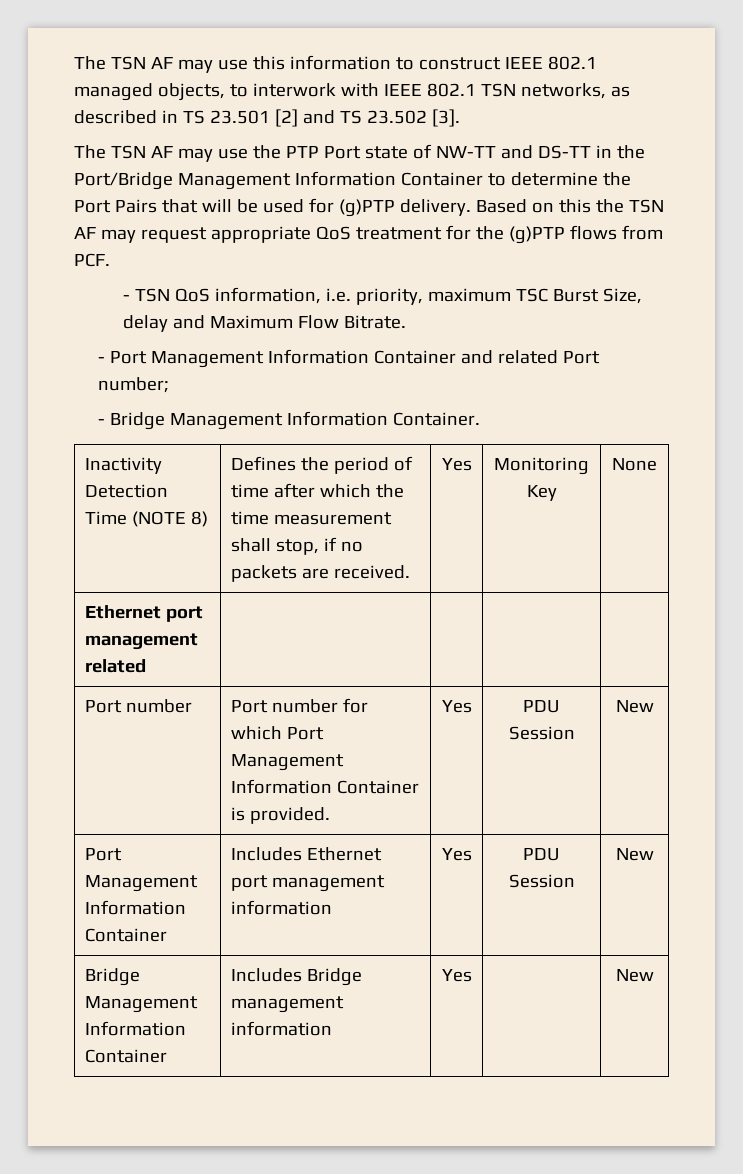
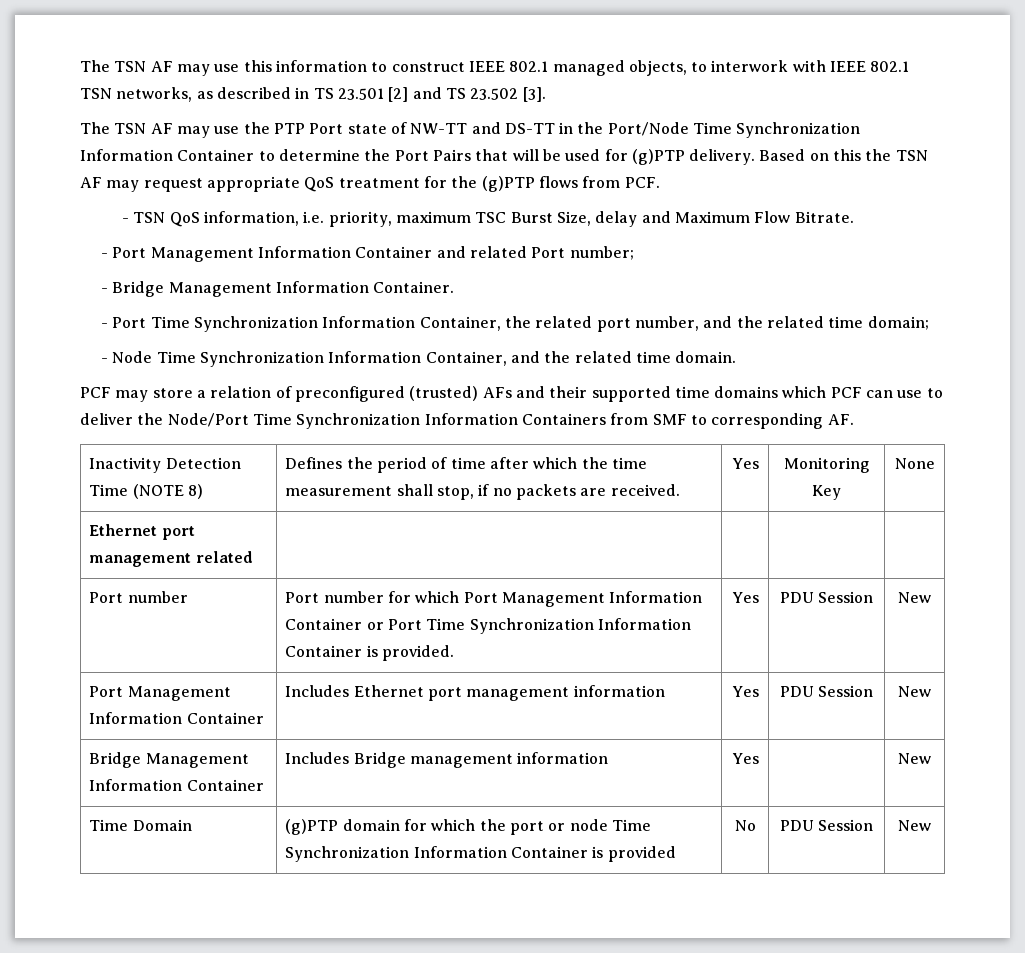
- The TSN AF may use the PTP Port state of NW-TT and DS-TT in the Port/Bridge Management Information Container to determine the Port Pairs that will be used for (g)PTP delivery.
+ The TSN AF may use the PTP Port state of NW-TT and DS-TT in the Port/Node Time Synchronization Information Container to determine the Port Pairs that will be used for (g)PTP delivery.
+ - Port Time Synchronization Information Container, the related port number, and the related time domain;
+ - Node Time Synchronization Information Container, and the related time domain.
+ PCF may store a relation of preconfigured (trusted) AFs and their supported time domains which PCF can use to deliver the Node/Port Time Synchronization Information Containers from SMF to corresponding AF.
- Port number | Port number for which Port Management Information Container is provided. | Yes | PDU Session | New
+ Port number | Port number for which Port Management Information Container or Port Time Synchronization Information Container is provided. | Yes | PDU Session | New
+ Time Domain | (g)PTP domain for which the port or node Time Synchronization Information Container is provided | No | PDU Session | New

